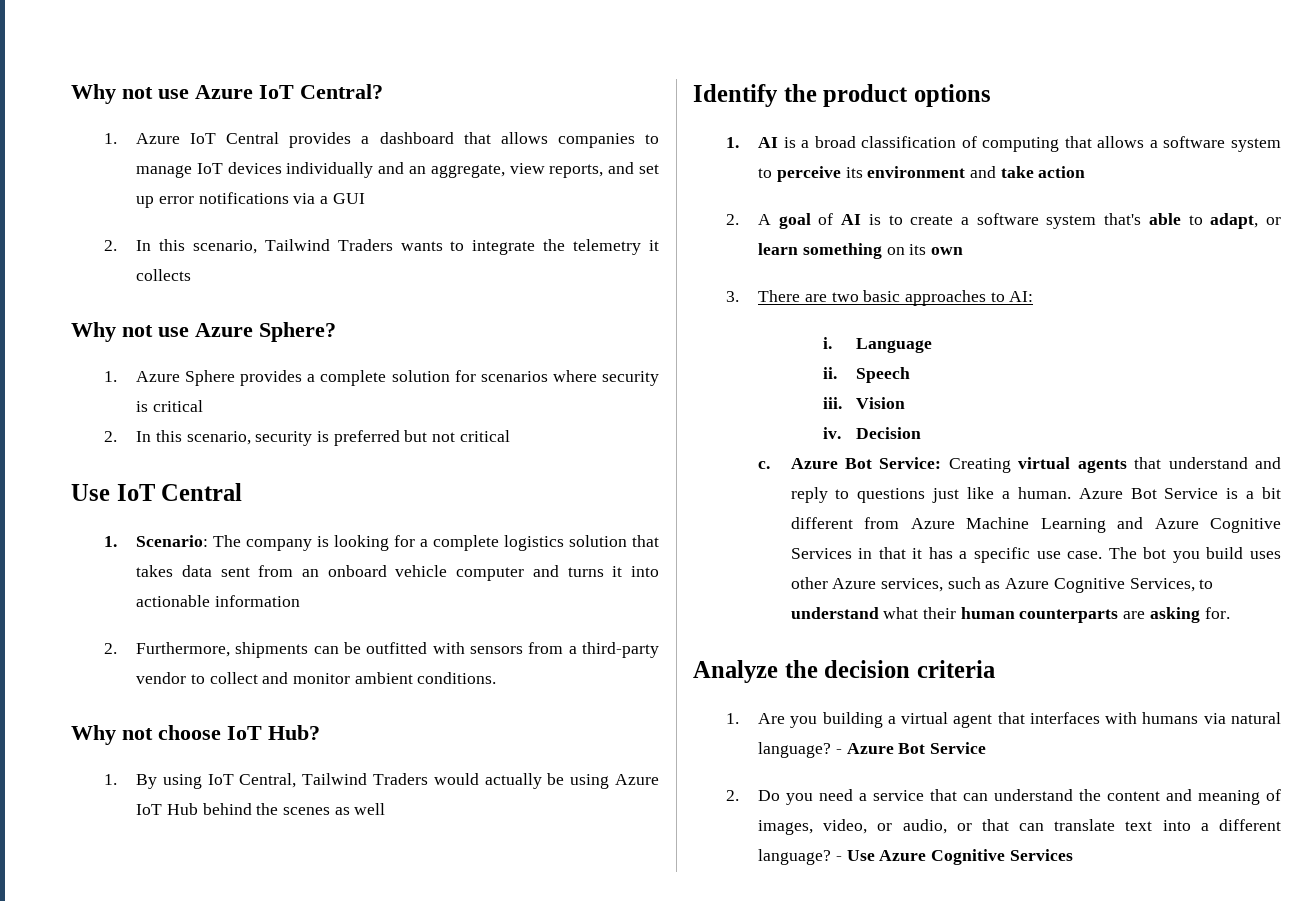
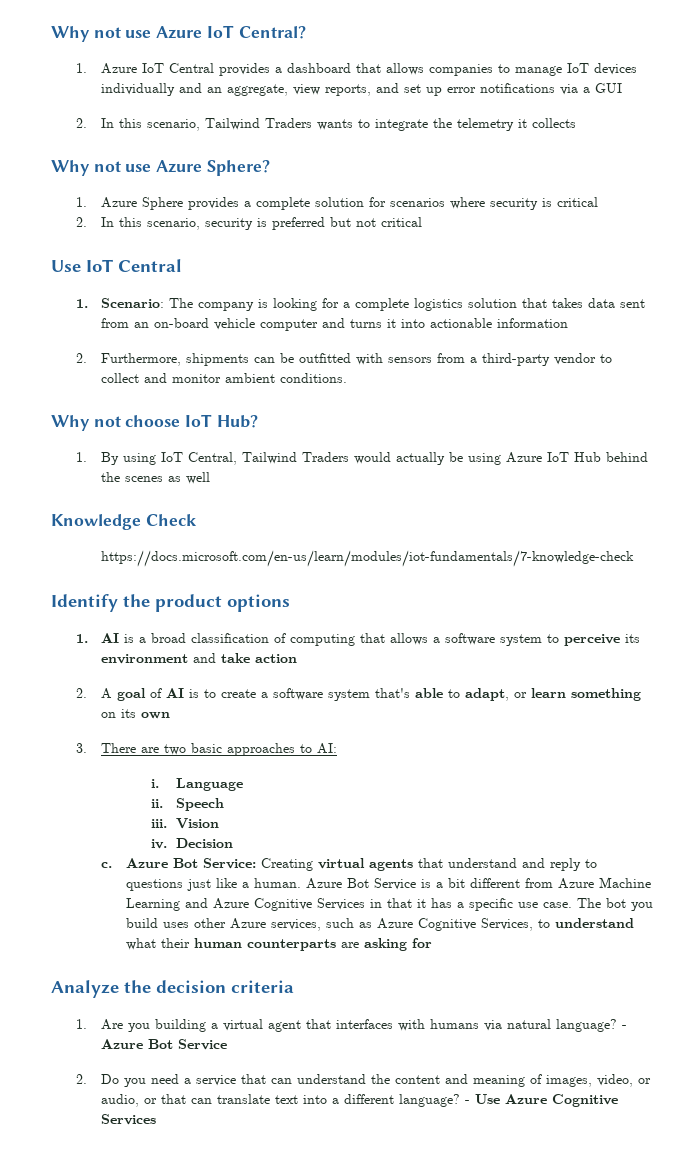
- 1. Scenario: The company is looking for a complete logistics solution that takes data sent from an onboard vehicle computer and turns it into actionable information
+ 1. Scenario: The company is looking for a complete logistics solution that takes data sent from an on-board vehicle computer and turns it into actionable information
+ Knowledge Check
+ https://docs.microsoft.com/en-us/learn/modules/iot-fundamentals/7-knowledge-check
- The bot you build uses other Azure services, such as Azure Cognitive Services, to understand what their human counterparts are asking for.
+ The bot you build uses other Azure services, such as Azure Cognitive Services, to understand what their human counterparts are asking for

